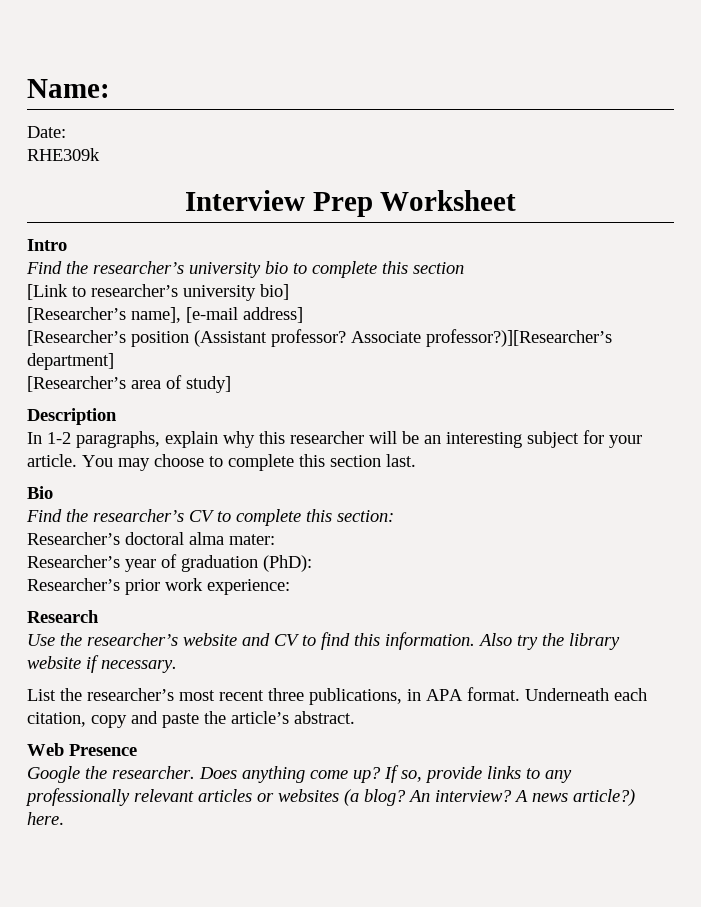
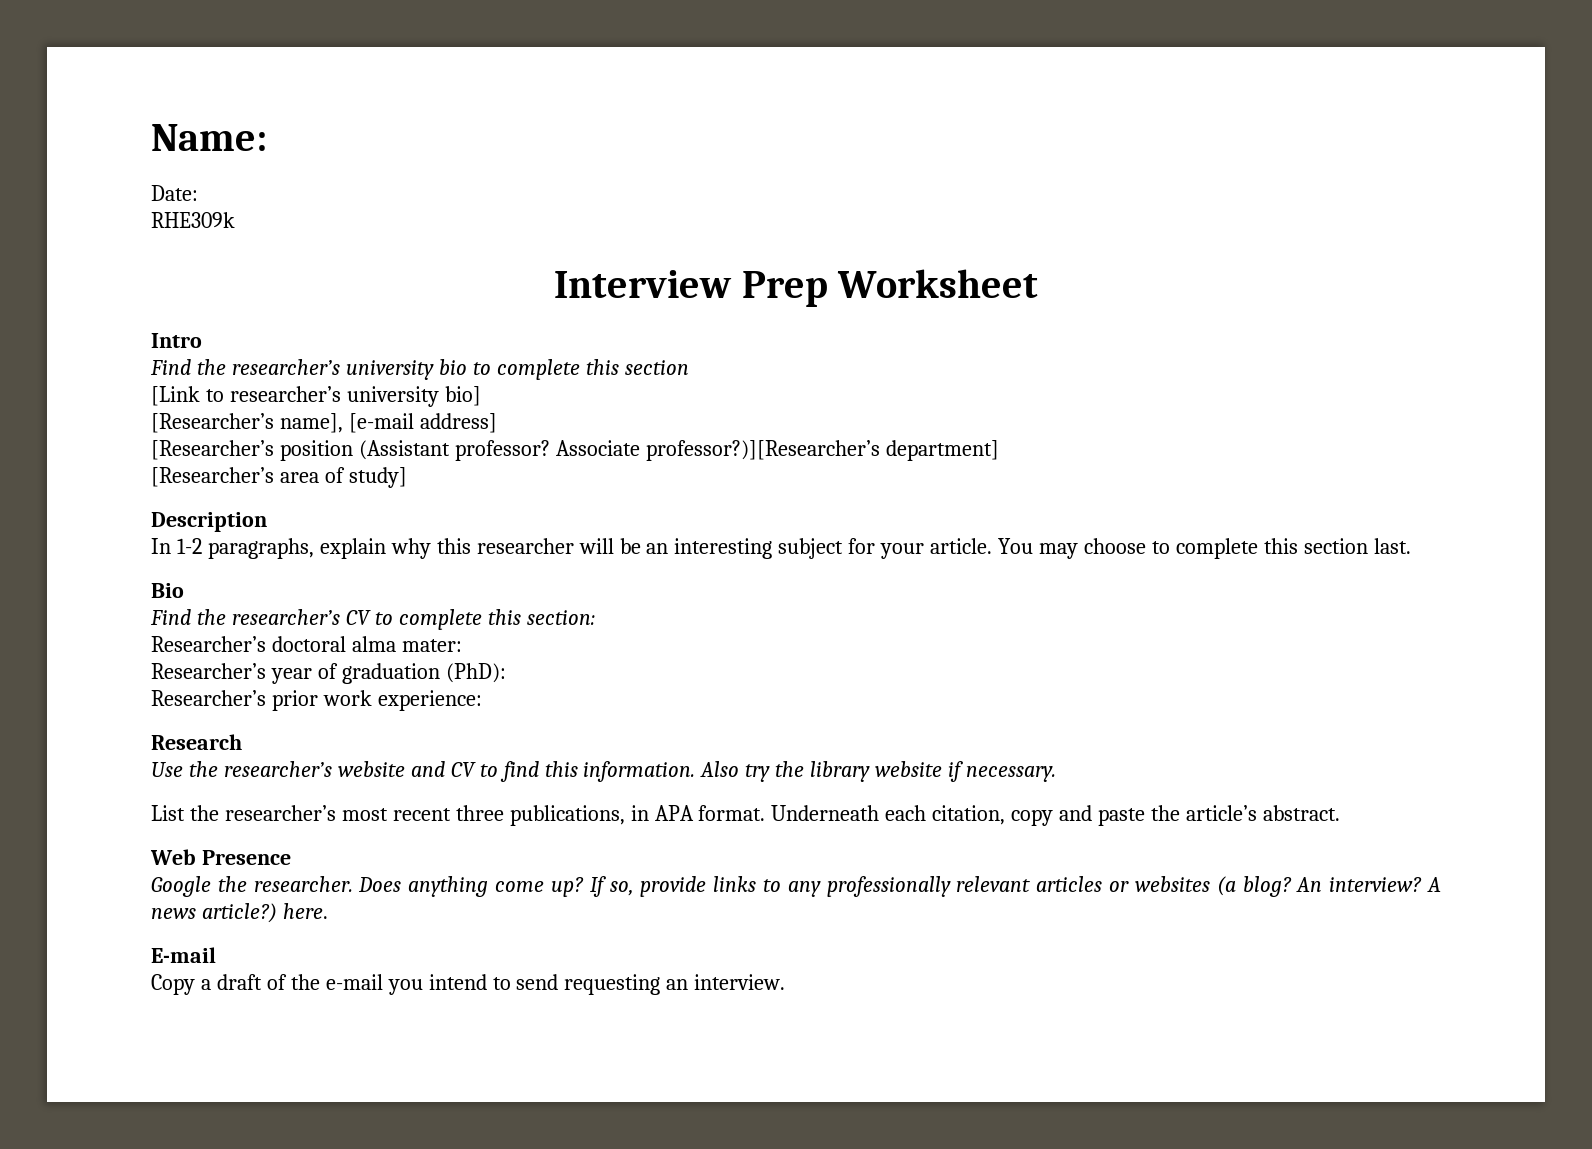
+ E-mail
+ Copy a draft of the e-mail you intend to send requesting an interview.

